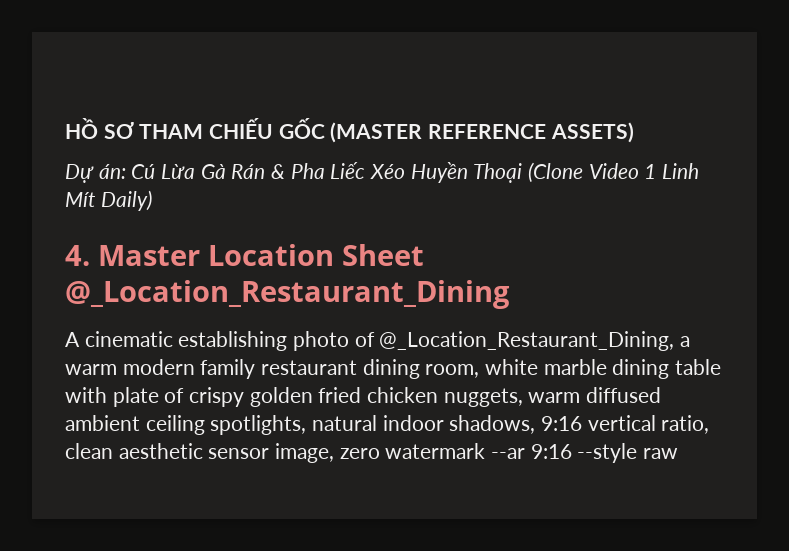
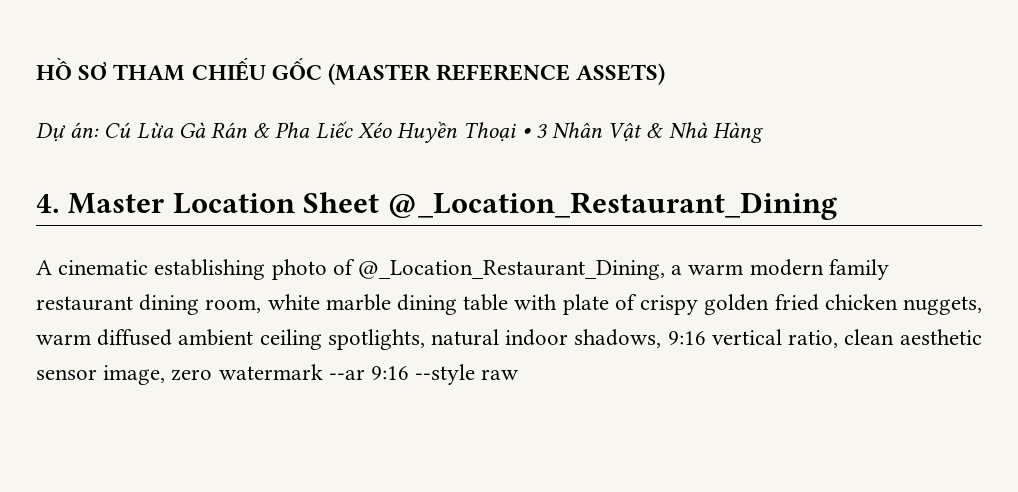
- Dự án: Cú Lừa Gà Rán & Pha Liếc Xéo Huyền Thoại (Clone Video 1 Linh Mít Daily)
+ Dự án: Cú Lừa Gà Rán & Pha Liếc Xéo Huyền Thoại • 3 Nhân Vật & Nhà Hàng

